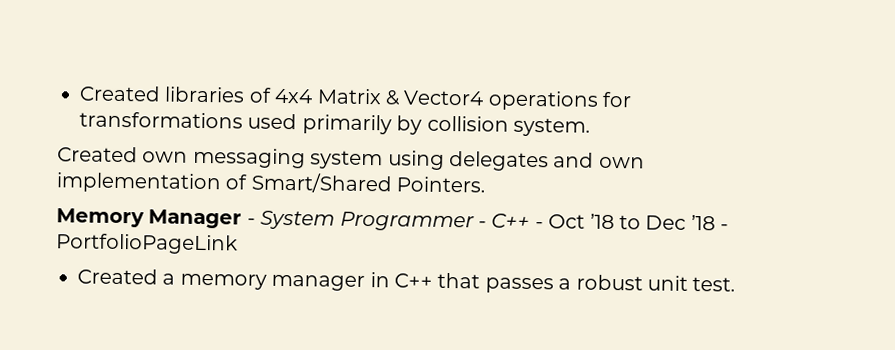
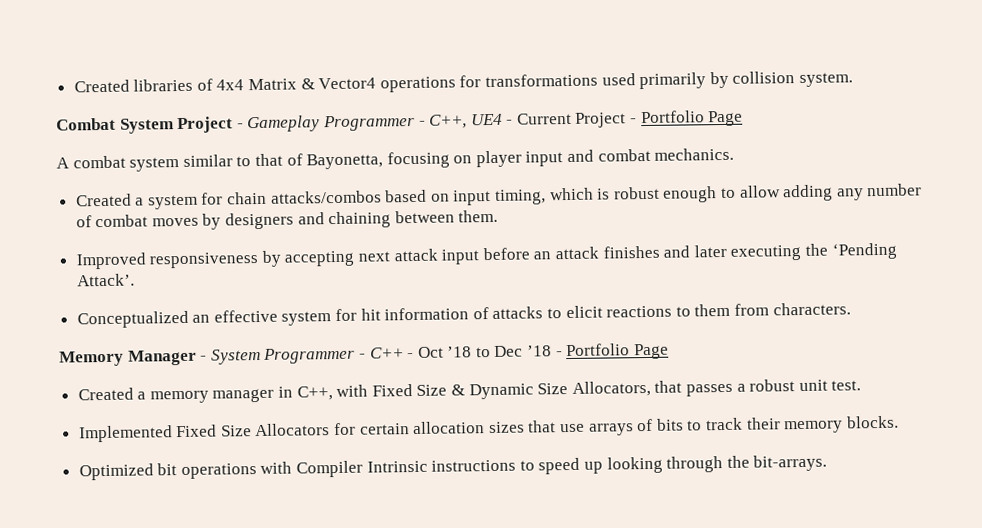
- Created own messaging system using delegates and own implementation of Smart/Shared Pointers.
+ Combat System Project - Gameplay Programmer - C++, UE4 - Current Project - Portfolio Page
+ A combat system similar to that of Bayonetta, focusing on player input and combat mechanics.
+ Created a system for chain attacks/combos based on input timing, which is robust enough to allow adding any number of combat moves by designers and chaining between them.
+ Improved responsiveness by accepting next attack input before an attack finishes and later executing the ‘Pending Attack’.
+ Conceptualized an effective system for hit information of attacks to elicit reactions to them from characters.
- Memory Manager - System Programmer - C++ - Oct ’18 to Dec ’18 - PortfolioPageLink
+ Memory Manager - System Programmer - C++ - Oct ’18 to Dec ’18 - Portfolio Page
- Created a memory manager in C++ that passes a robust unit test.
+ Created a memory manager in C++, with Fixed Size & Dynamic Size Allocators, that passes a robust unit test.
+ Implemented Fixed Size Allocators for certain allocation sizes that use arrays of bits to track their memory blocks.
+ Optimized bit operations with Compiler Intrinsic instructions to speed up looking through the bit-arrays.

